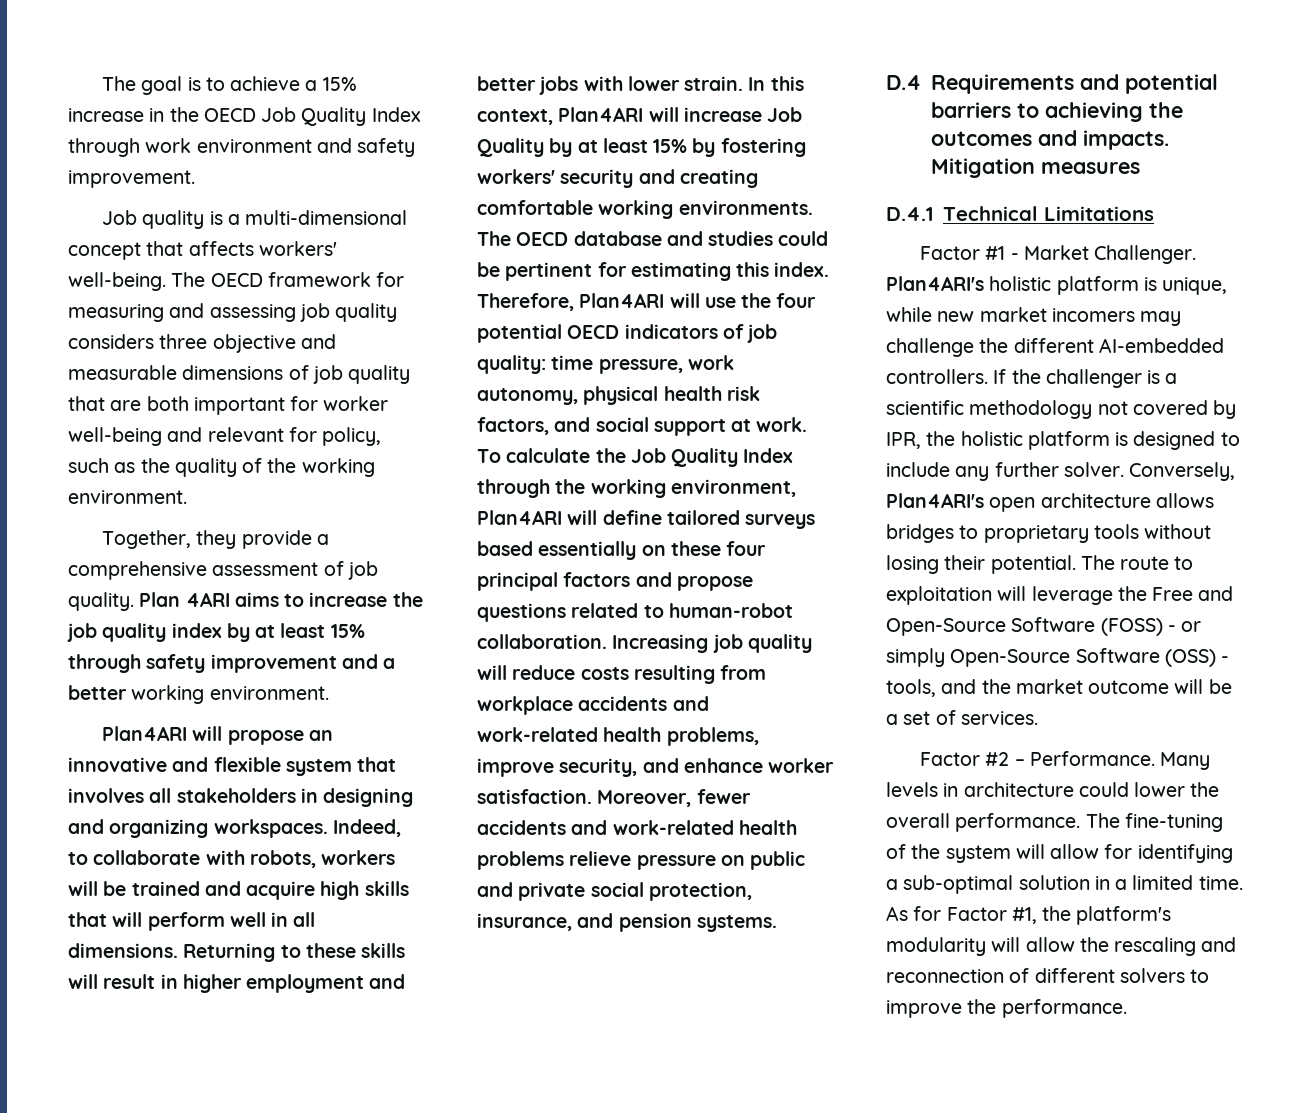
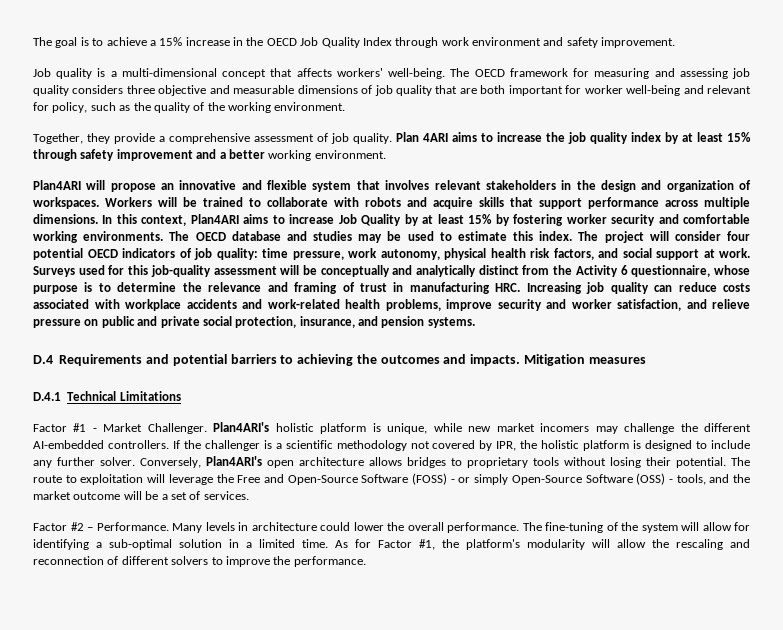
- Plan4ARI will propose an innovative and flexible system that involves all stakeholders in designing and organizing workspaces. Indeed, to collaborate with robots, workers will be trained and acquire high skills that will perform well in all dimensions. Returning to these skills will result in higher employment and better jobs with lower strain.
+ Plan4ARI will propose an innovative and flexible system that involves relevant stakeholders in the design and organization of workspaces. Workers will be trained to collaborate with robots and acquire skills that support performance across multiple dimensions.
- In this context, Plan4ARI will increase Job Quality by at least 15% by fostering workers' security and creating comfortable working environments.
+ In this context, Plan4ARI aims to increase Job Quality by at least 15% by fostering worker security and comfortable working environments.
- The OECD database and studies could be pertinent for estimating this index. Therefore, Plan4ARI will use the four potential OECD indicators of job quality: time pressure, work autonomy, physical health risk factors, and social support at work.
+ The OECD database and studies may be used to estimate this index. The project will consider four potential OECD indicators of job quality: time pressure, work autonomy, physical health risk factors, and social support at work.
- To calculate the Job Quality Index through the working environment, Plan4ARI will define tailored surveys based essentially on these four principal factors and propose questions related to human-robot collaboration. Increasing job quality will reduce costs resulting from workplace accidents and work-related health problems, improve security, and enhance worker satisfaction. Moreover, fewer accidents and work-related health problems relieve pressure on public and private social protection, insurance, and pension systems.
+ Surveys used for this job-quality assessment will be conceptually and analytically distinct from the Activity 6 questionnaire, whose purpose is to determine the relevance and framing of trust in manufacturing HRC. Increasing job quality can reduce costs associated with workplace accidents and work-related health problems, improve security and worker satisfaction, and relieve pressure on public and private social protection, insurance, and pension systems.

